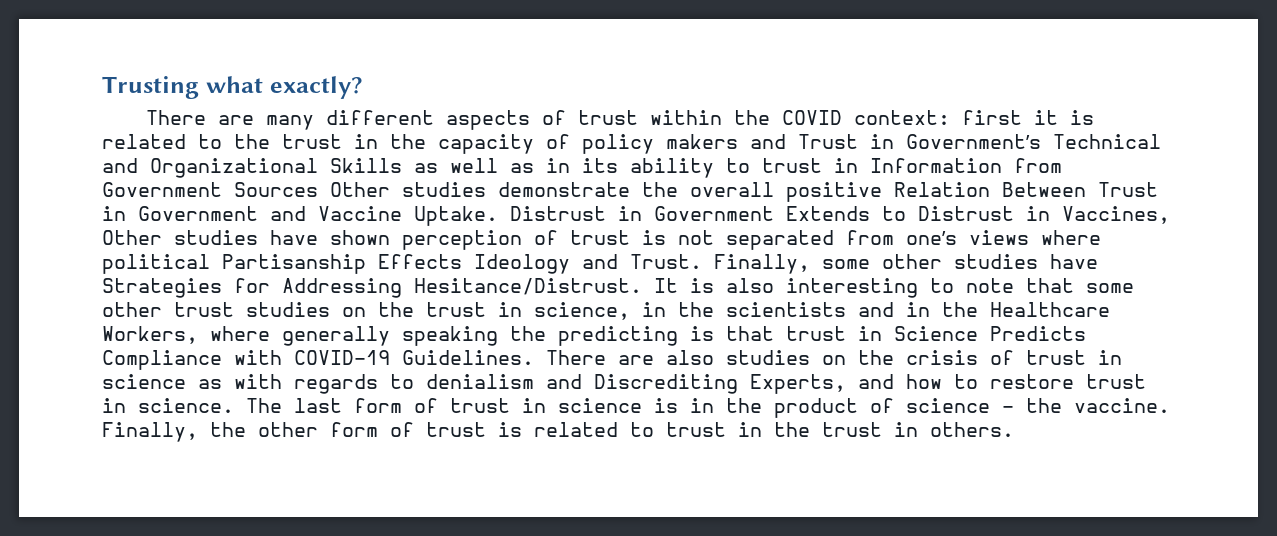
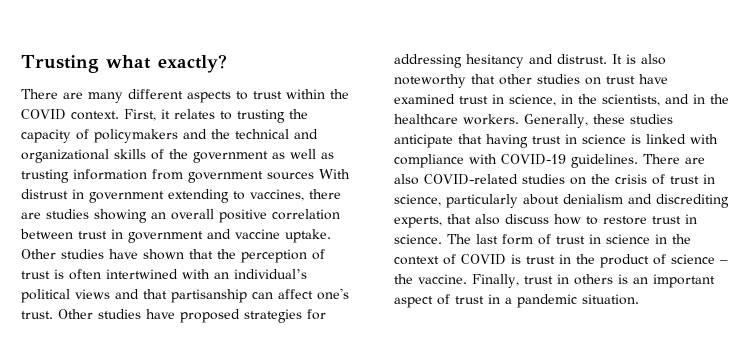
- There are many different aspects of trust within the COVID context: first it is related to the trust in the capacity of policy makers and Trust in Government’s Technical and Organizational Skills as well as in its ability to trust in Information from Government Sources Other studies demonstrate the overall positive Relation Between Trust in Government and Vaccine Uptake. Distrust in Government Extends to Distrust in Vaccines, Other studies have shown perception of trust is not separated from one’s views where political Partisanship Effects Ideology and Trust. Finally, some other studies have Strategies for Addressing Hesitance/Distrust. It is also interesting to note that some other trust studies on the trust in science, in the scientists and in the Healthcare Workers, where generally speaking the predicting is that trust in Science Predicts Compliance with COVID-19 Guidelines.
+ There are many different aspects to trust within the COVID context. First, it relates to trusting the capacity of policymakers and the technical and organizational skills of the government as well as trusting information from government sources With distrust in government extending to vaccines, there are studies showing an overall positive correlation between trust in government and vaccine uptake. Other studies have shown that the perception of trust is often intertwined with an individual’s political views and that partisanship can affect one's trust. Other studies have proposed strategies for addressing hesitancy and distrust. It is also noteworthy that other studies on trust have examined trust in science, in the scientists, and in the healthcare workers. Generally, these studies anticipate that having trust in science is linked with compliance with COVID-19 guidelines.
- There are also studies on the crisis of trust in science as with regards to denialism and Discrediting Experts, and how to restore trust in science.
+ There are also COVID-related studies on the crisis of trust in science, particularly about denialism and discrediting experts, that also discuss how to restore trust in science.
- The last form of trust in science is in the product of science – the vaccine.
+ The last form of trust in science in the context of COVID is trust in the product of science – the vaccine.
- Finally, the other form of trust is related to trust in the trust in others.
+ Finally, trust in others is an important aspect of trust in a pandemic situation.

